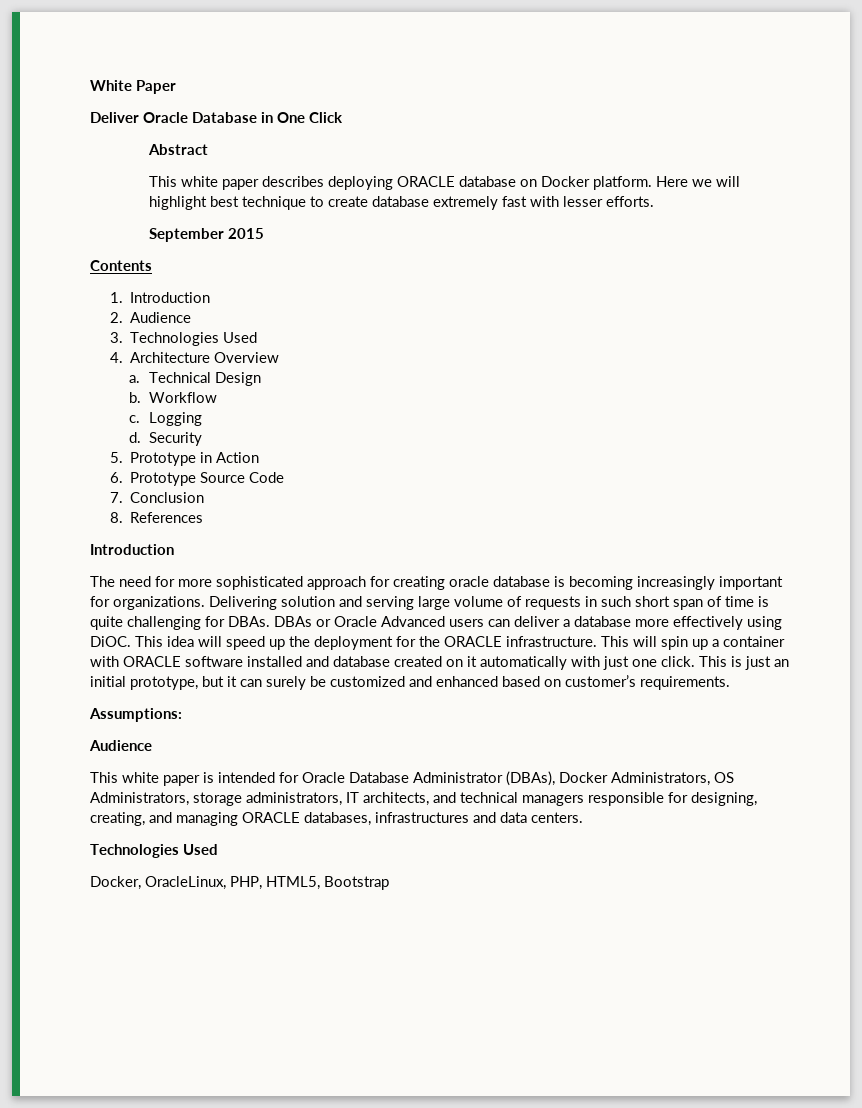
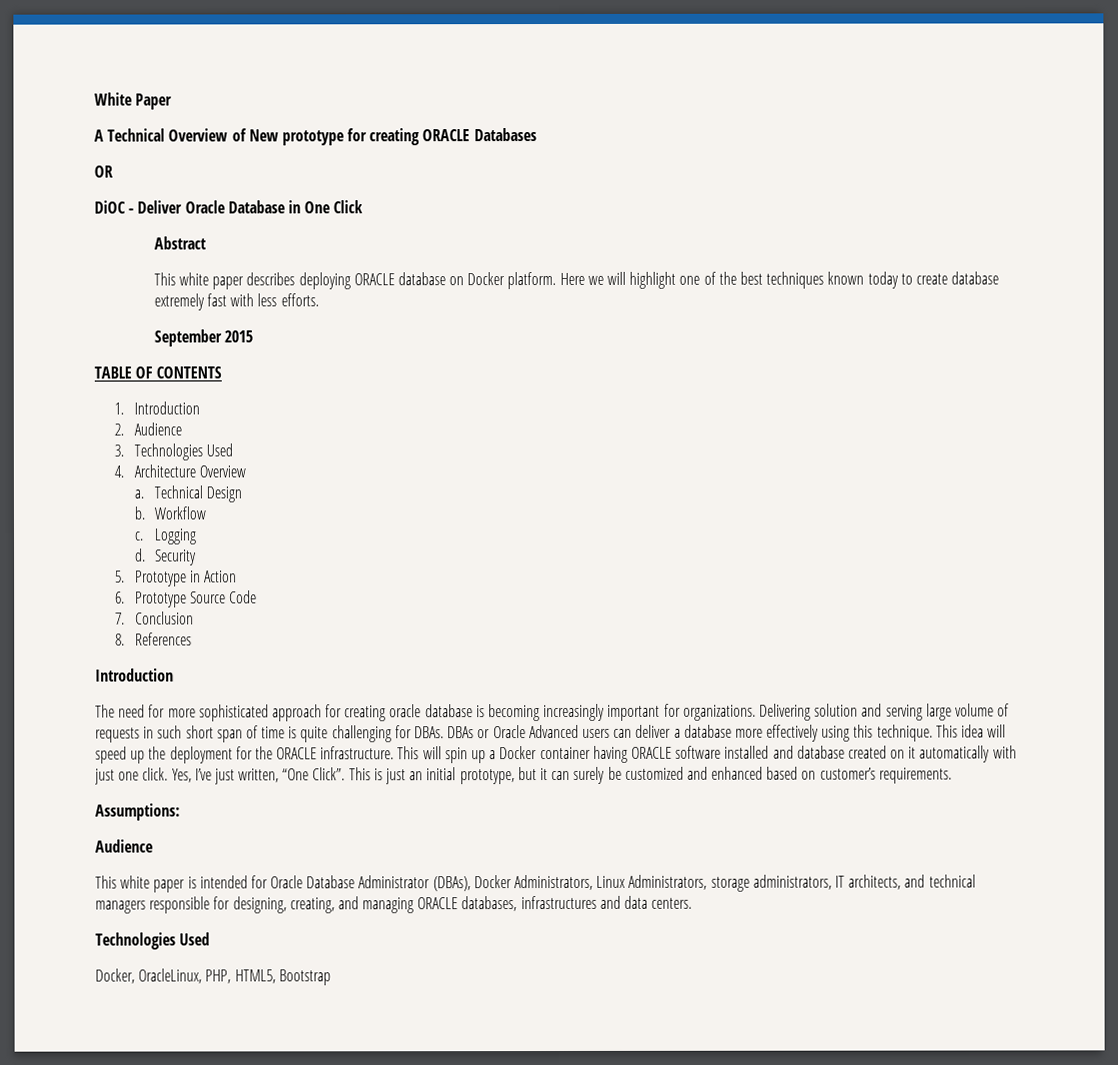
- Deliver Oracle Database in One Click
+ A Technical Overview of New prototype for creating ORACLE Databases
+ OR
+ DiOC - Deliver Oracle Database in One Click
- Here we will highlight best technique to create database extremely fast with lesser efforts.
+ Here we will highlight one of the best techniques known today to create database extremely fast with less efforts.
- Contents
+ TABLE OF CONTENTS
- DBAs or Oracle Advanced users can deliver a database more effectively using DiOC.
+ DBAs or Oracle Advanced users can deliver a database more effectively using this technique.
- This will spin up a container with ORACLE software installed and database created on it automatically with just one click.
+ This will spin up a Docker container having ORACLE software installed and database created on it automatically with just one click.
+ Yes, I’ve just written, “One Click”.
- This white paper is intended for Oracle Database Administrator (DBAs), Docker Administrators, OS Administrators, storage administrators, IT architects, and technical managers responsible for designing, creating, and managing ORACLE databases, infrastructures and data centers.
+ This white paper is intended for Oracle Database Administrator (DBAs), Docker Administrators, Linux Administrators, storage administrators, IT architects, and technical managers responsible for designing, creating, and managing ORACLE databases, infrastructures and data centers.

